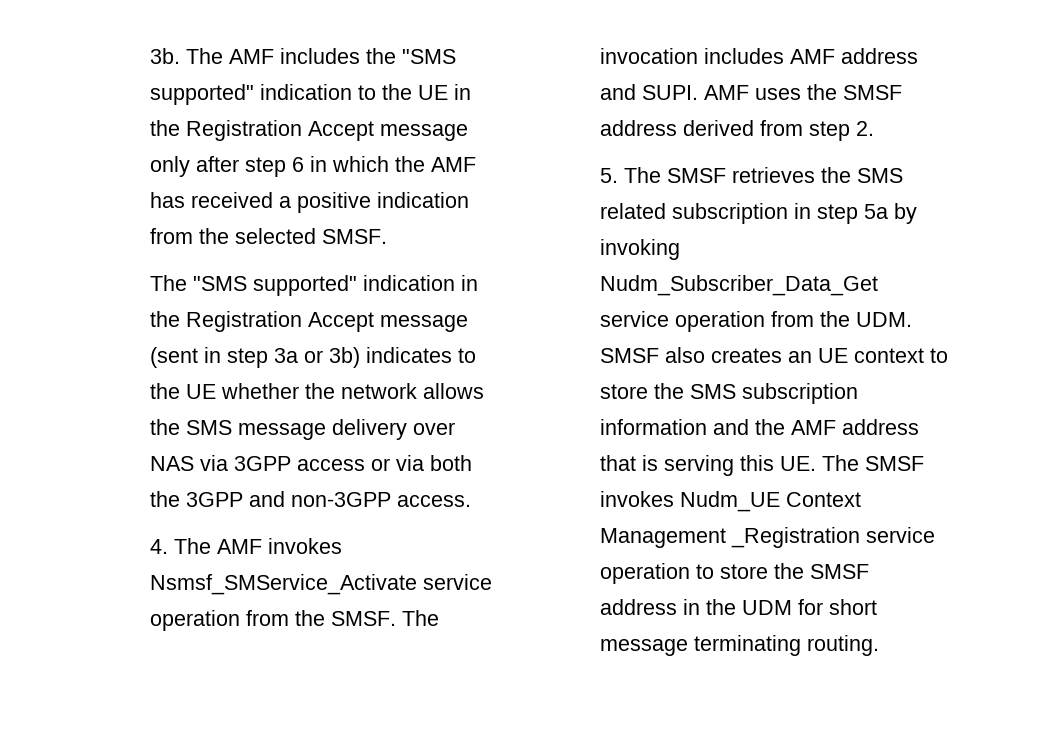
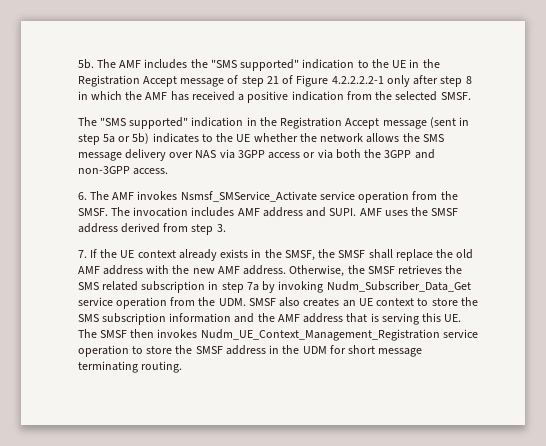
- 3b.
+ 5b.
- The AMF includes the "SMS supported" indication to the UE in the Registration Accept message only after step 6 in which the AMF has received a positive indication from the selected SMSF.
+ The AMF includes the "SMS supported" indication to the UE in the Registration Accept message of step 21 of Figure 4.2.2.2.2-1 only after step 8 in which the AMF has received a positive indication from the selected SMSF.
- The "SMS supported" indication in the Registration Accept message (sent in step 3a or 3b) indicates to the UE whether the network allows the SMS message delivery over NAS via 3GPP access or via both the 3GPP and non-3GPP access.
+ The "SMS supported" indication in the Registration Accept message (sent in step 5a or 5b) indicates to the UE whether the network allows the SMS message delivery over NAS via 3GPP access or via both the 3GPP and non-3GPP access.
- 4. The AMF invokes Nsmsf_SMService_Activate service operation from the SMSF.
+ 6. The AMF invokes Nsmsf_SMService_Activate service operation from the SMSF.
- AMF uses the SMSF address derived from step 2.
- 5. The SMSF retrieves the SMS related subscription in step 5a by invoking Nudm_Subscriber_Data_Get service operation from the UDM. SMSF also creates an UE context to store the SMS subscription information and the AMF address that is serving this UE. The SMSF invokes Nudm_UE Context Management _Registration service operation to store the SMSF address in the UDM for short message terminating routing.
+ AMF uses the SMSF address derived from step 3.
+ 7. If the UE context already exists in the SMSF, the SMSF shall replace the old AMF address with the new AMF address. Otherwise, the SMSF retrieves the SMS related subscription in step 7a by invoking Nudm_Subscriber_Data_Get service operation from the UDM. SMSF also creates an UE context to store the SMS subscription information and the AMF address that is serving this UE. The SMSF then invokes Nudm_UE_Context_Management_Registration service operation to store the SMSF address in the UDM for short message terminating routing.

